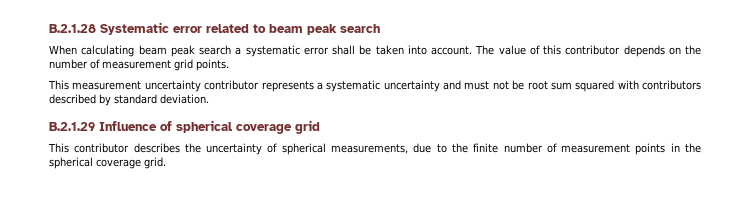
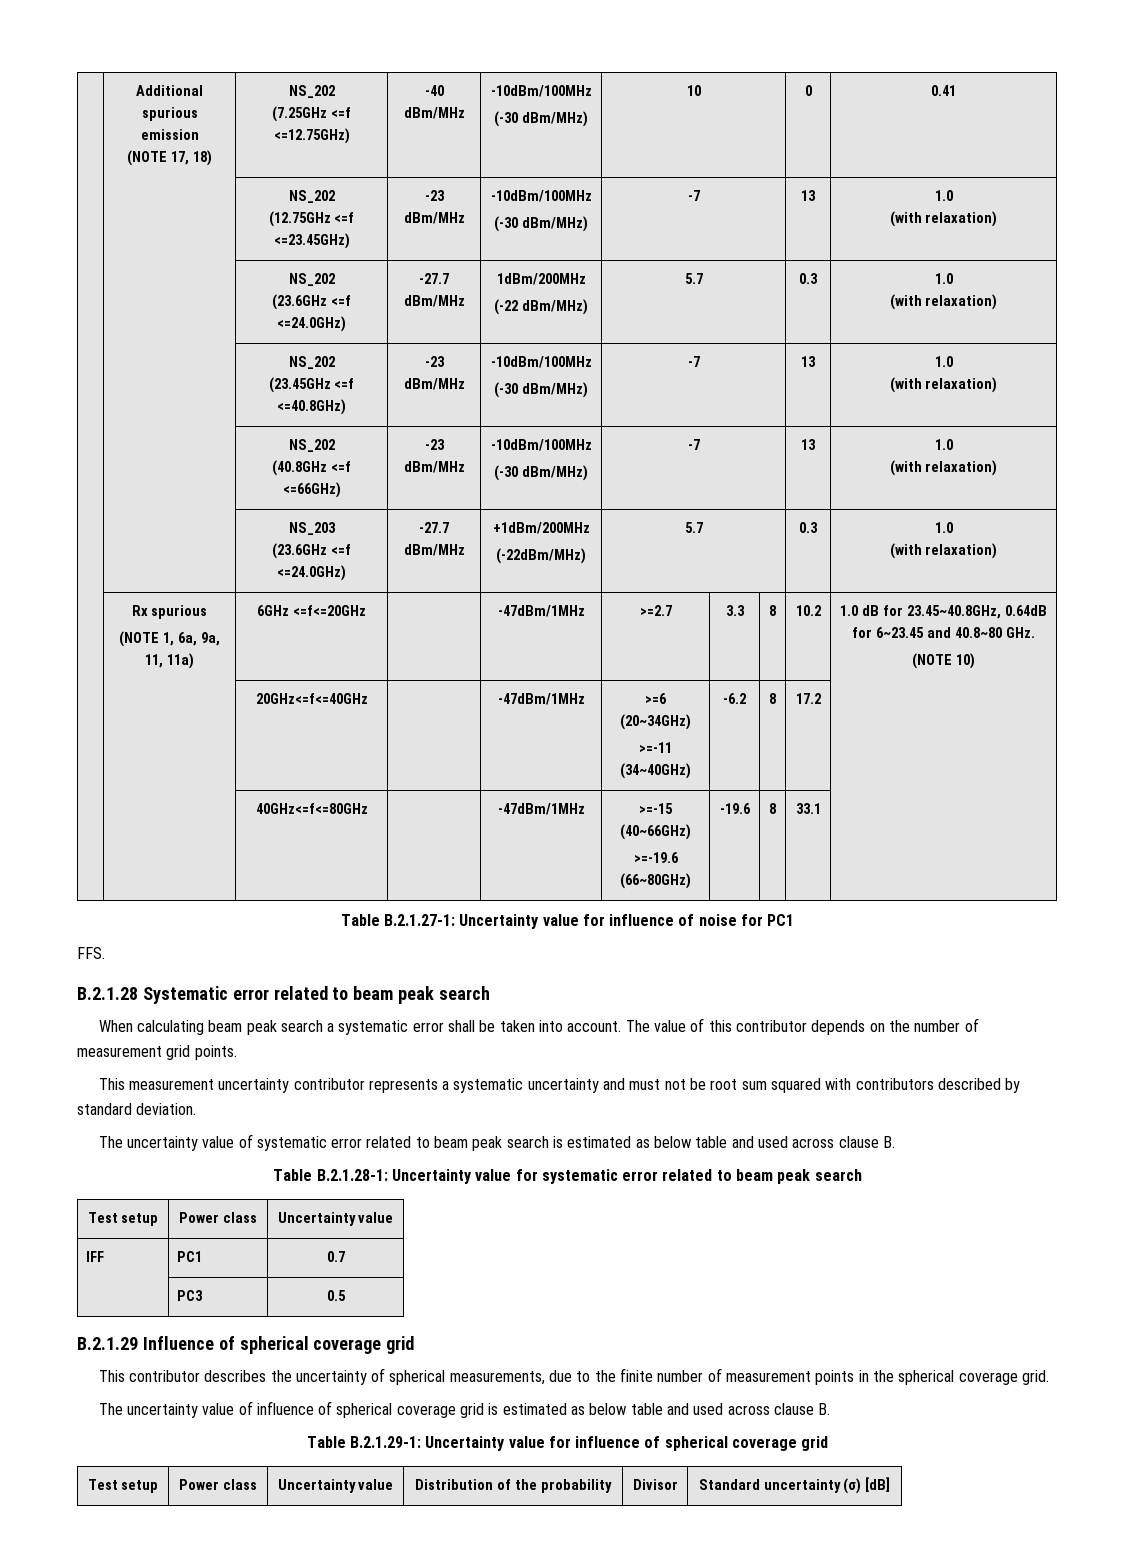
+ | Additional spurious emission
+ (NOTE 17, 18) | NS_202
+ (7.25GHz <=f <=12.75GHz) | -40 dBm/MHz | -10dBm/100MHz
+ (-30 dBm/MHz) | 10 | 0 | 0.41
+ | | NS_202
+ (12.75GHz <=f <=23.45GHz) | -23 dBm/MHz | -10dBm/100MHz
+ (-30 dBm/MHz) | -7 | 13 | 1.0
+ (with relaxation)
+ | | NS_202
+ (23.6GHz <=f <=24.0GHz) | -27.7 dBm/MHz | 1dBm/200MHz
+ (-22 dBm/MHz) | 5.7 | 0.3 | 1.0
+ (with relaxation)
+ | | NS_202
+ (23.45GHz <=f <=40.8GHz) | -23 dBm/MHz | -10dBm/100MHz
+ (-30 dBm/MHz) | -7 | 13 | 1.0
+ (with relaxation)
+ | | NS_202
+ (40.8GHz <=f <=66GHz) | -23 dBm/MHz | -10dBm/100MHz
+ (-30 dBm/MHz) | -7 | 13 | 1.0
+ (with relaxation)
+ | | NS_203
+ (23.6GHz <=f <=24.0GHz) | -27.7 dBm/MHz | +1dBm/200MHz
+ (-22dBm/MHz) | 5.7 | 0.3 | 1.0
+ (with relaxation)
+ | Rx spurious
+ (NOTE 1, 6a, 9a, 11, 11a) | 6GHz <=f<=20GHz | | -47dBm/1MHz | >=2.7 | 3.3 | 8 | 10.2 | 1.0 dB for 23.45~40.8GHz, 0.64dB for 6~23.45 and 40.8~80 GHz.
+ (NOTE 10)
+ | | 20GHz<=f<=40GHz | | -47dBm/1MHz | >=6 (20~34GHz)
+ >=-11 (34~40GHz) | -6.2 | 8 | 17.2 |
+ | | 40GHz<=f<=80GHz | | -47dBm/1MHz | >=-15 (40~66GHz)
+ >=-19.6 (66~80GHz) | -19.6 | 8 | 33.1 |
+ Table B.2.1.27-1: Uncertainty value for influence of noise for PC1
+ FFS.
+ The uncertainty value of systematic error related to beam peak search is estimated as below table and used across clause B.
+ Table B.2.1.28-1: Uncertainty value for systematic error related to beam peak search
+ Test setup | Power class | Uncertainty value
+ IFF | PC1 | 0.7
+ | PC3 | 0.5
+ The uncertainty value of influence of spherical coverage grid is estimated as below table and used across clause B.
+ Table B.2.1.29-1: Uncertainty value for influence of spherical coverage grid
+ Test setup | Power class | Uncertainty value | Distribution of the probability | Divisor | Standard uncertainty (σ) [dB]

